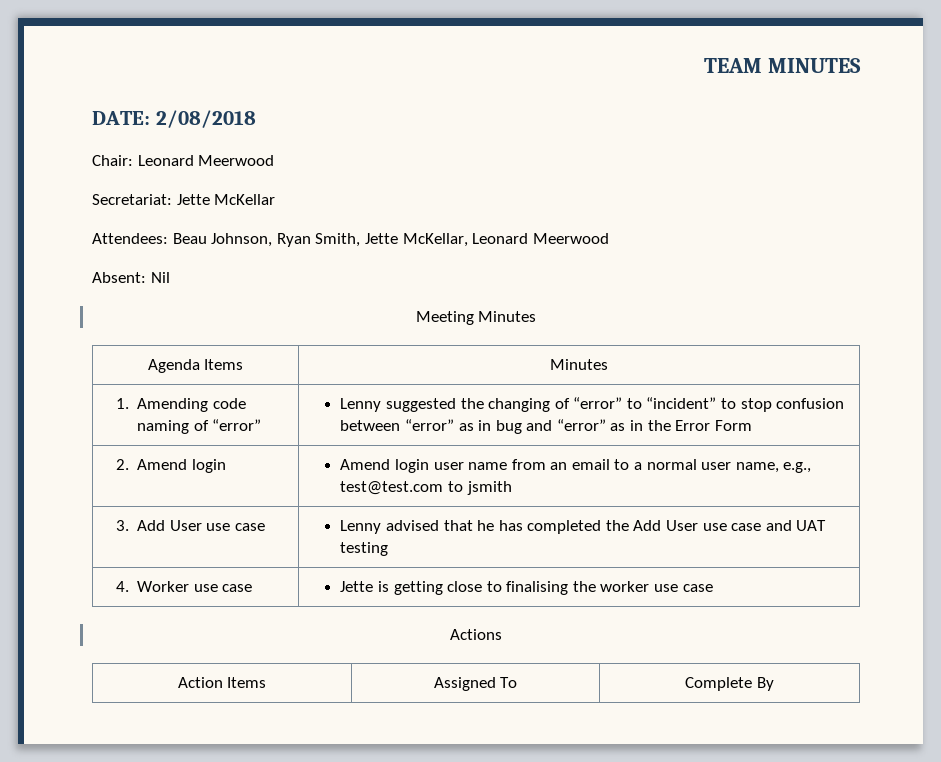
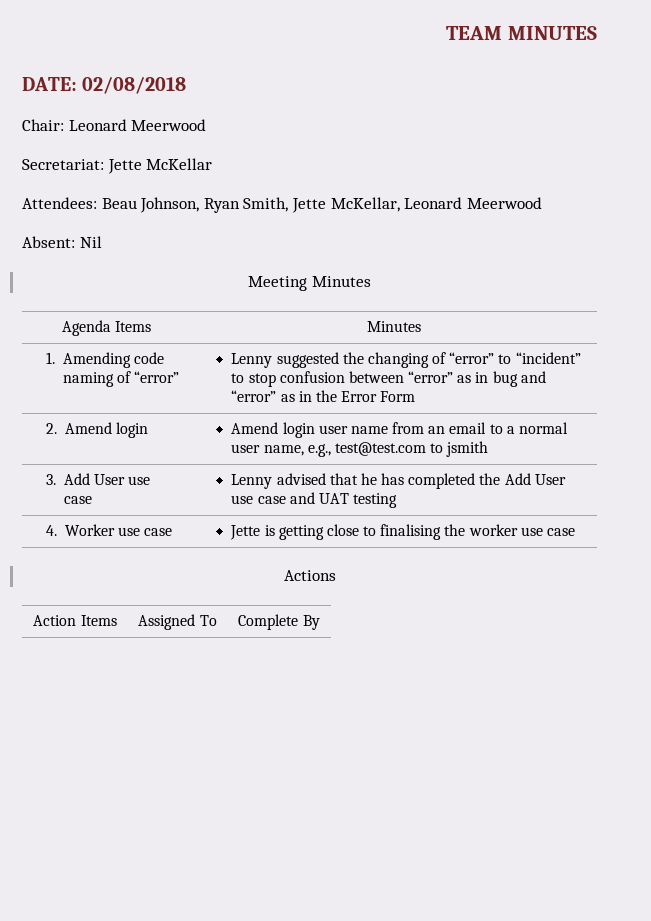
- DATE: 2/08/2018
+ DATE: 02/08/2018

